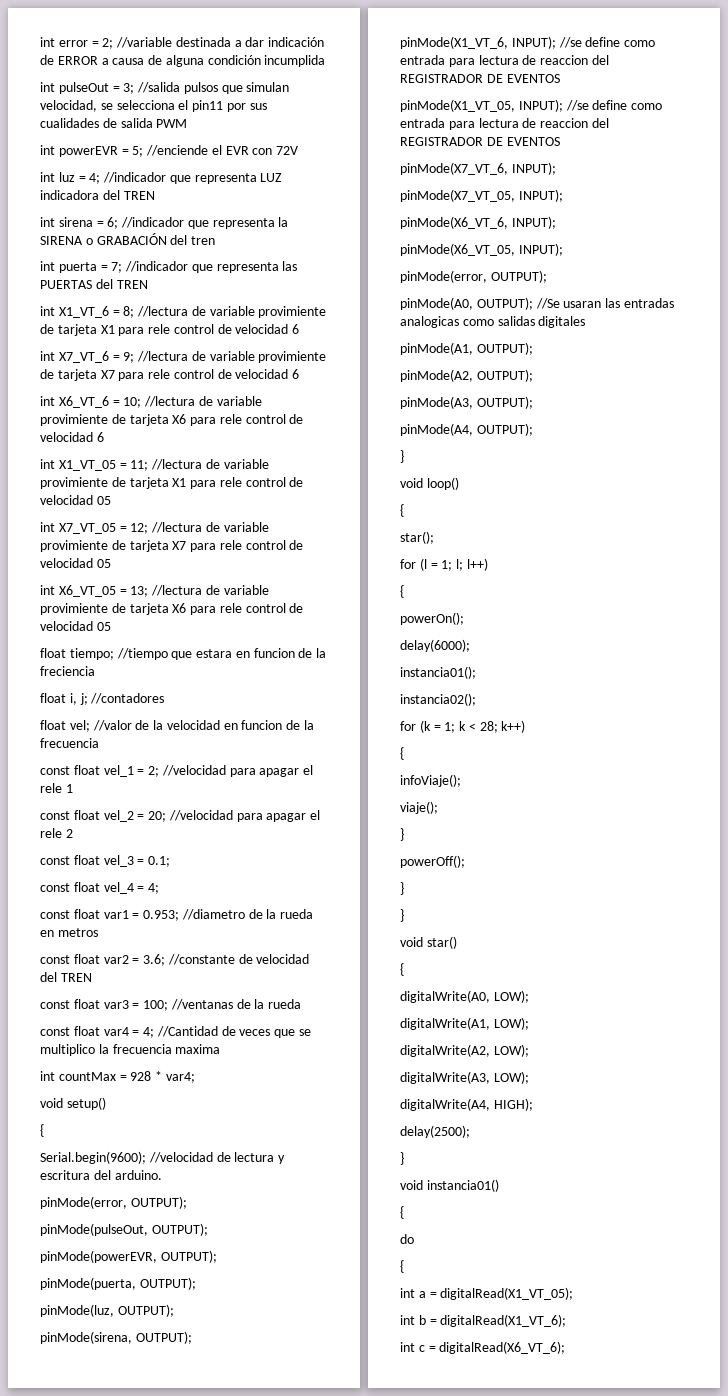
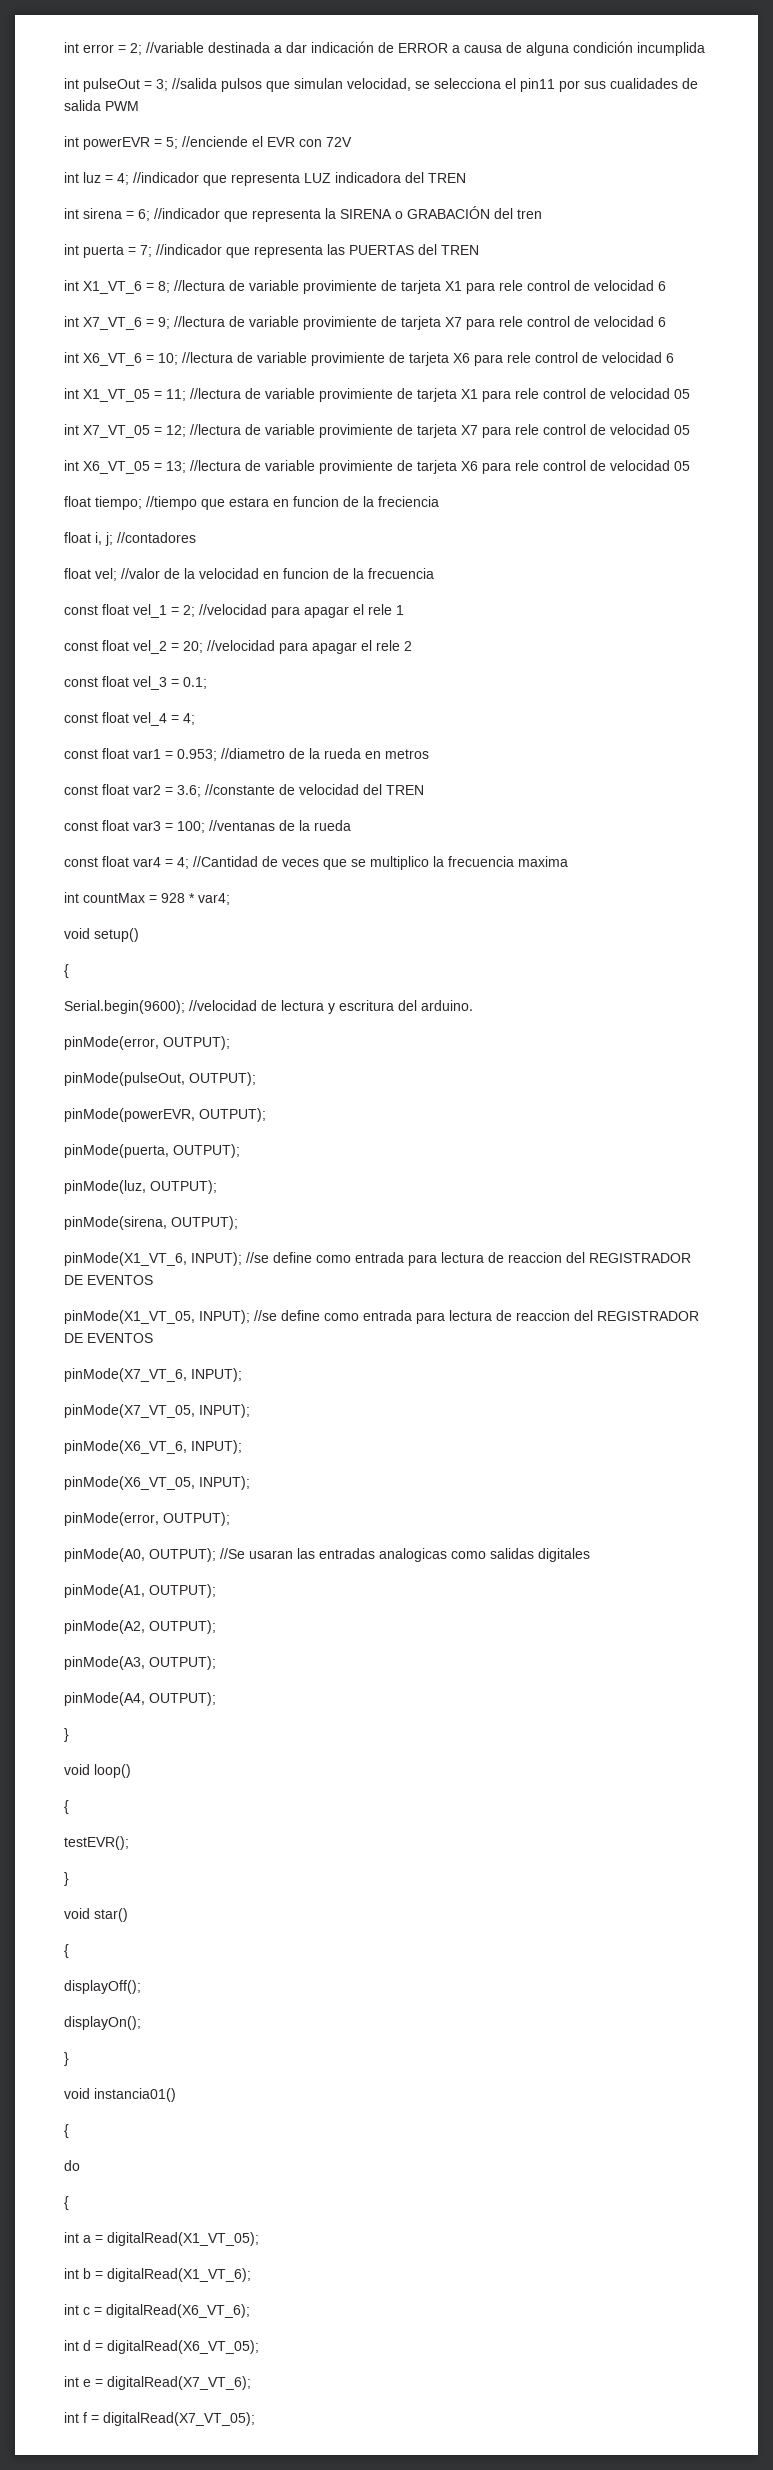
- star();
- for (l = 1; l; l++)
- {
- powerOn();
- delay(6000);
- instancia01();
- instancia02();
- for (k = 1; k < 28; k++)
- {
- infoViaje();
- viaje();
- }
- powerOff();
- }
+ testEVR();
  }
  void star()
  {
- digitalWrite(A0, LOW);
- digitalWrite(A1, LOW);
- digitalWrite(A2, LOW);
- digitalWrite(A3, LOW);
- digitalWrite(A4, HIGH);
- delay(2500);
+ displayOff();
+ displayOn();
+ int d = digitalRead(X6_VT_05);
+ int e = digitalRead(X7_VT_6);
+ int f = digitalRead(X7_VT_05);

